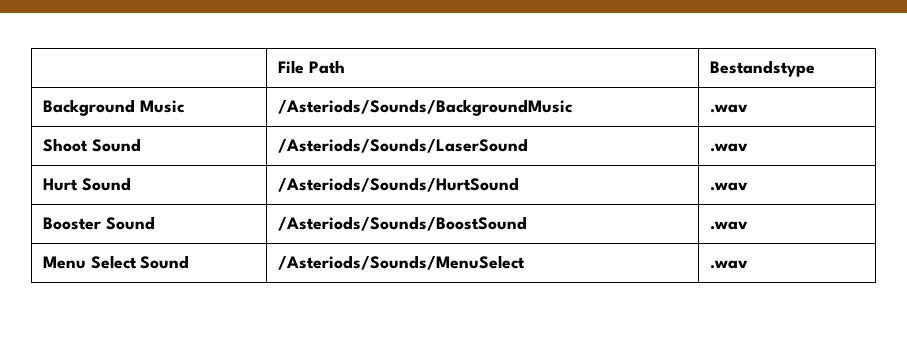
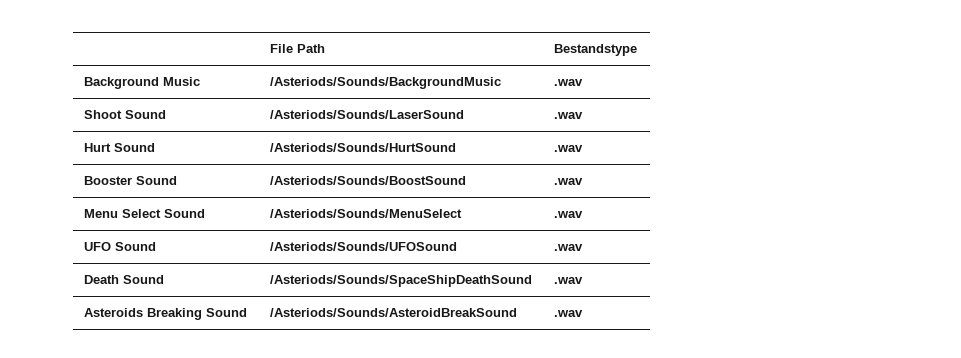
+ UFO Sound | /Asteriods/Sounds/UFOSound | .wav
+ Death Sound | /Asteriods/Sounds/SpaceShipDeathSound | .wav
+ Asteroids Breaking Sound | /Asteriods/Sounds/AsteroidBreakSound | .wav

